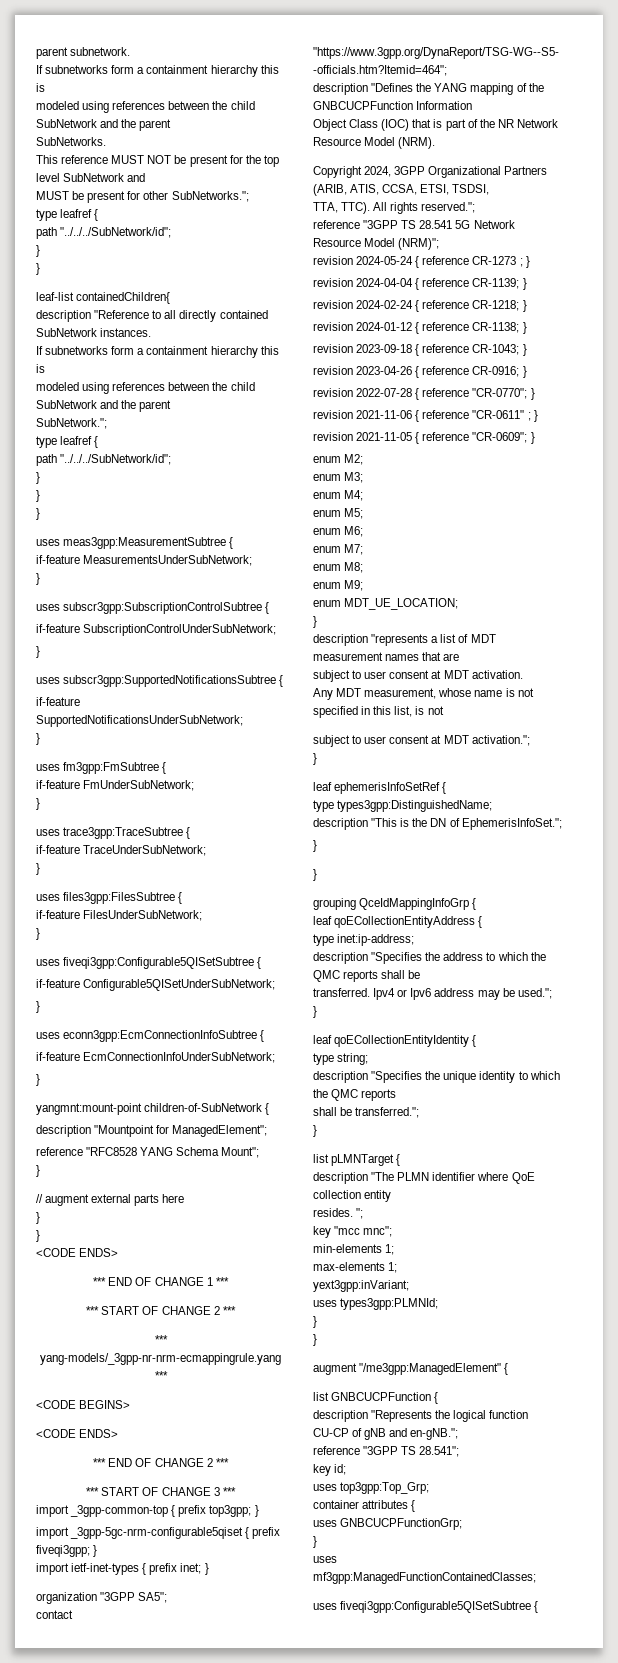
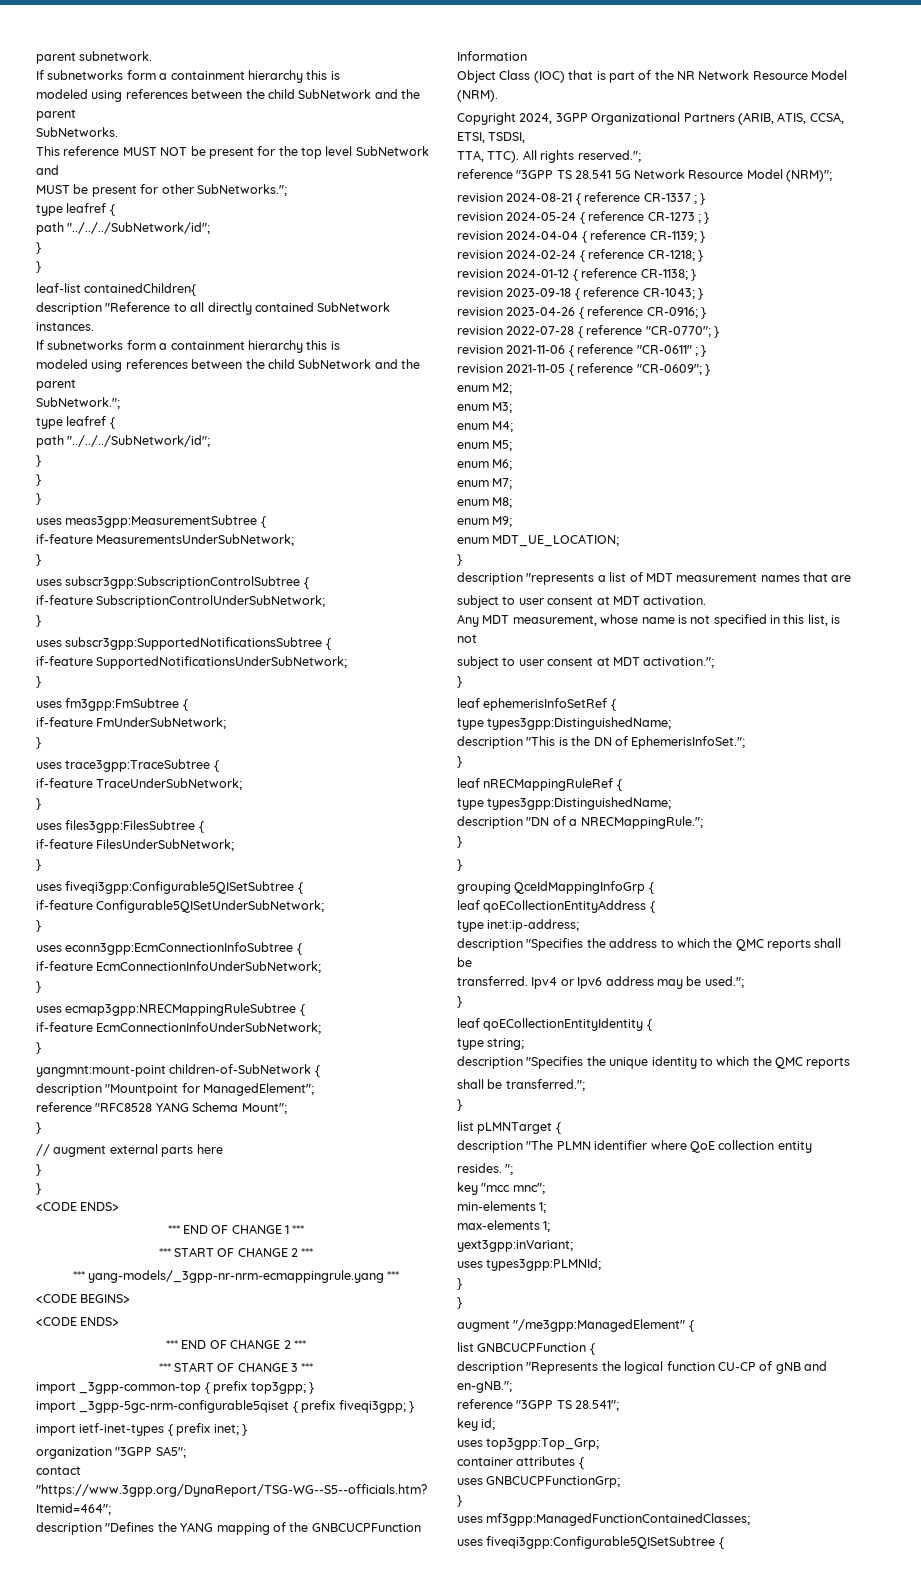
+ uses ecmap3gpp:NRECMappingRuleSubtree {
+ if-feature EcmConnectionInfoUnderSubNetwork;
+ }
+ revision 2024-08-21 { reference CR-1337 ; }
+ leaf nRECMappingRuleRef {
+ type types3gpp:DistinguishedName;
+ description "DN of a NRECMappingRule.";
+ }

